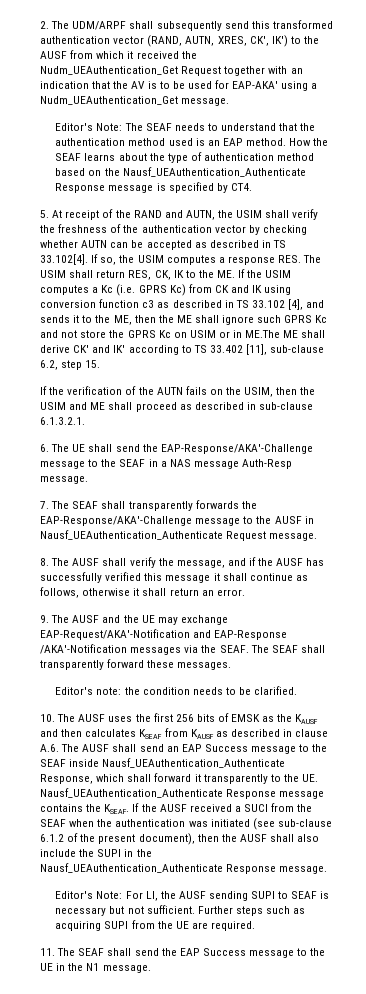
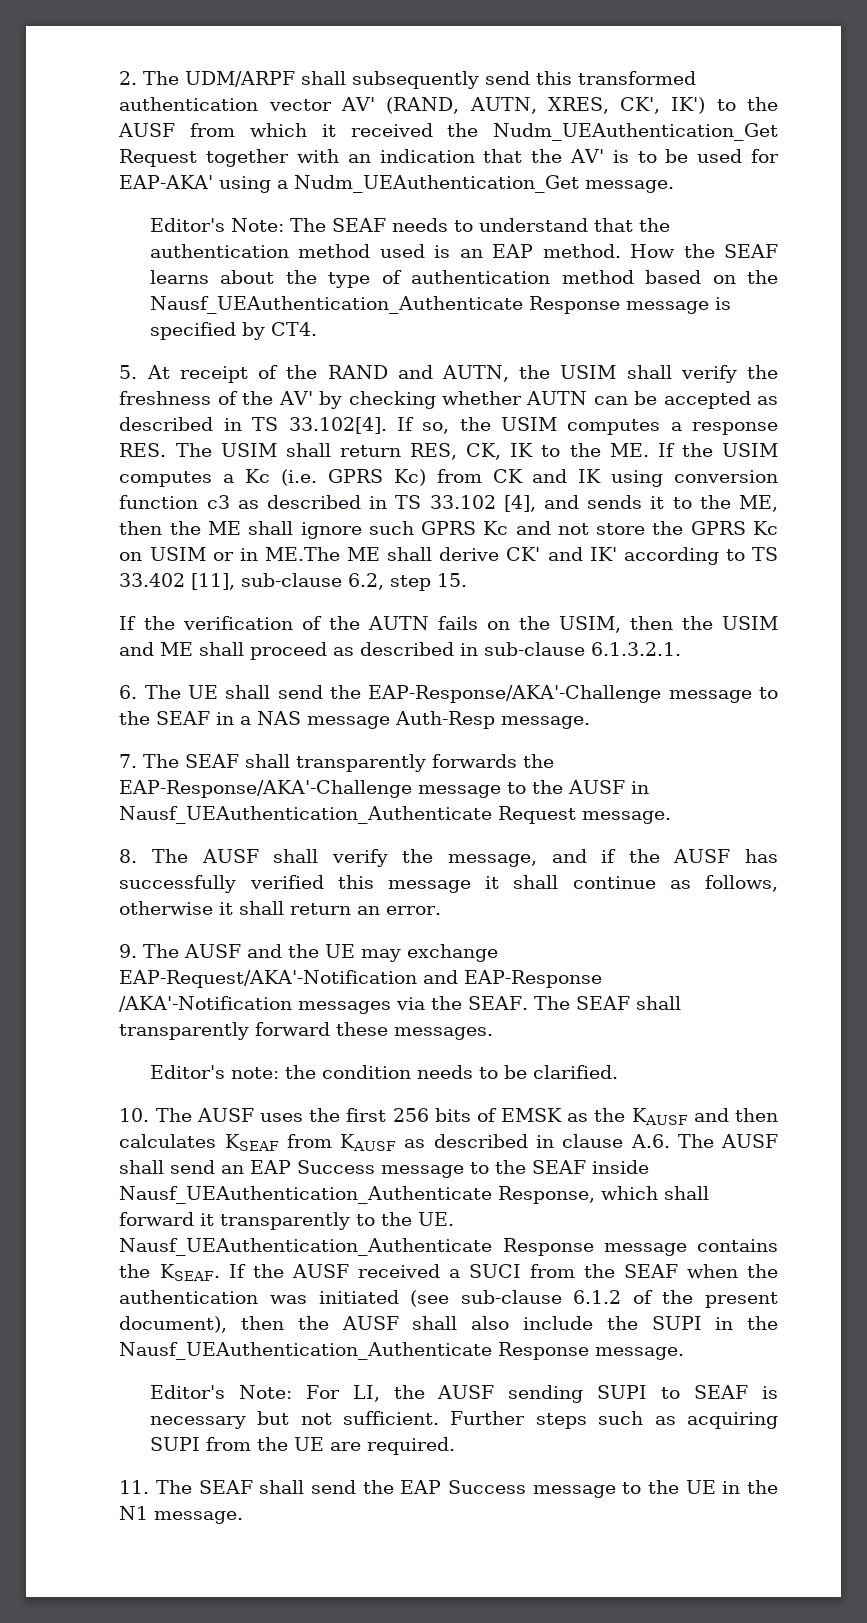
- 2. The UDM/ARPF shall subsequently send this transformed authentication vector (RAND, AUTN, XRES, CK', IK') to the AUSF from which it received the Nudm_UEAuthentication_Get Request together with an indication that the AV is to be used for EAP-AKA' using a Nudm_UEAuthentication_Get message.
+ 2. The UDM/ARPF shall subsequently send this transformed authentication vector AV' (RAND, AUTN, XRES, CK', IK') to the AUSF from which it received the Nudm_UEAuthentication_Get Request together with an indication that the AV' is to be used for EAP-AKA' using a Nudm_UEAuthentication_Get message.
- 5. At receipt of the RAND and AUTN, the USIM shall verify the freshness of the authentication vector by checking whether AUTN can be accepted as described in TS 33.102[4]. If so, the USIM computes a response RES. The USIM shall return RES, CK, IK to the ME. If the USIM computes a Kc (i.e. GPRS Kc) from CK and IK using conversion function c3 as described in TS 33.102 [4], and sends it to the ME, then the ME shall ignore such GPRS Kc and not store the GPRS Kc on USIM or in ME.The ME shall derive CK' and IK' according to TS 33.402 [11], sub-clause 6.2, step 15.
+ 5. At receipt of the RAND and AUTN, the USIM shall verify the freshness of the AV' by checking whether AUTN can be accepted as described in TS 33.102[4]. If so, the USIM computes a response RES. The USIM shall return RES, CK, IK to the ME. If the USIM computes a Kc (i.e. GPRS Kc) from CK and IK using conversion function c3 as described in TS 33.102 [4], and sends it to the ME, then the ME shall ignore such GPRS Kc and not store the GPRS Kc on USIM or in ME.The ME shall derive CK' and IK' according to TS 33.402 [11], sub-clause 6.2, step 15.

